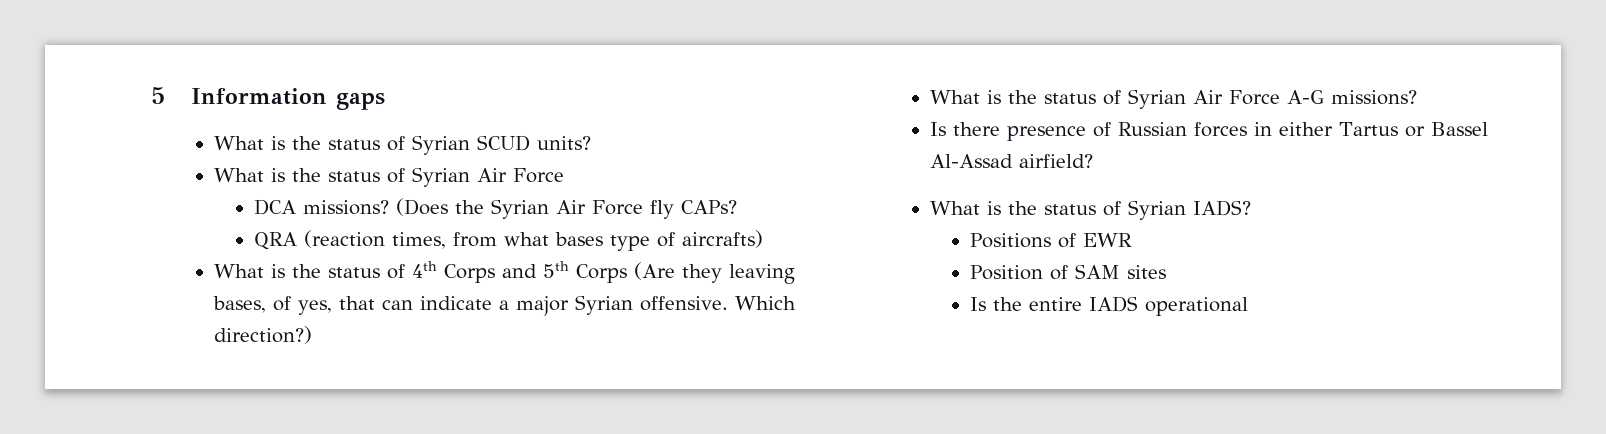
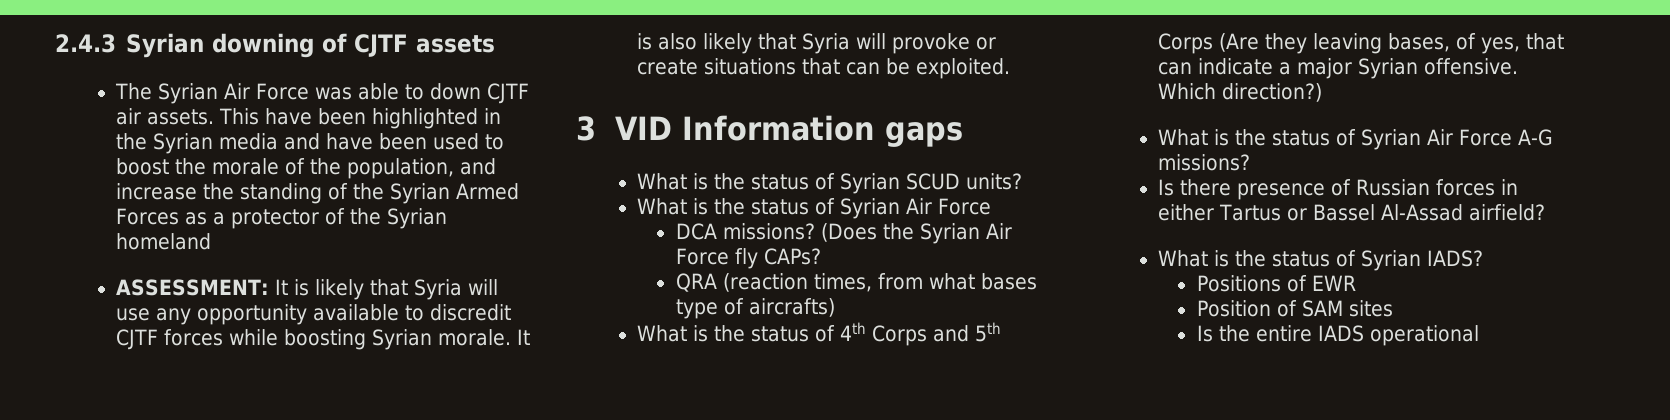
- 5 Information gaps
+ 2.4.3 Syrian downing of CJTF assets
+ The Syrian Air Force was able to down CJTF air assets. This have been highlighted in the Syrian media and have been used to boost the morale of the population, and increase the standing of the Syrian Armed Forces as a protector of the Syrian homeland
+ ASSESSMENT: It is likely that Syria will use any opportunity available to discredit CJTF forces while boosting Syrian morale. It is also likely that Syria will provoke or create situations that can be exploited.
+ 3 VID Information gaps

